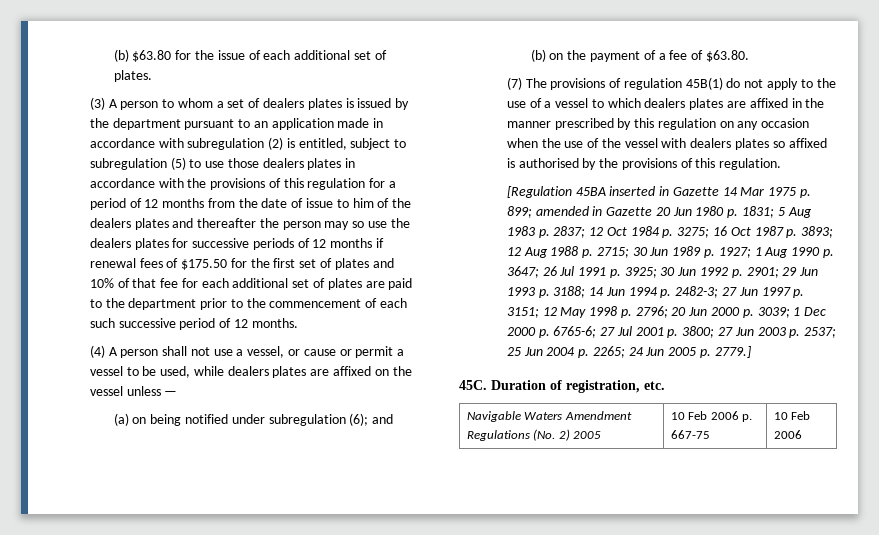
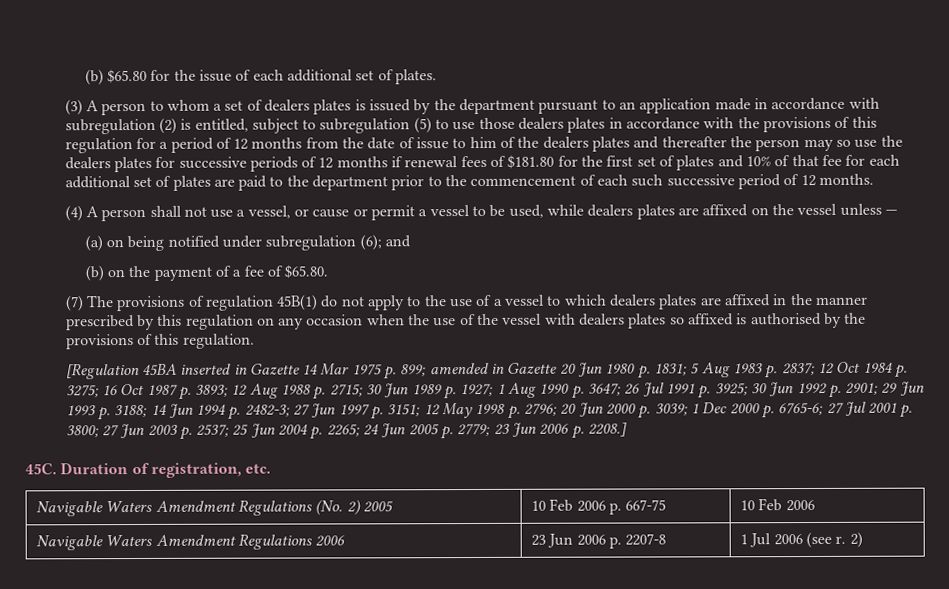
- (b) $63.80 for the issue of each additional set of plates.
+ (b) $65.80 for the issue of each additional set of plates.
- (3) A person to whom a set of dealers plates is issued by the department pursuant to an application made in accordance with subregulation (2) is entitled, subject to subregulation (5) to use those dealers plates in accordance with the provisions of this regulation for a period of 12 months from the date of issue to him of the dealers plates and thereafter the person may so use the dealers plates for successive periods of 12 months if renewal fees of $175.50 for the first set of plates and 10% of that fee for each additional set of plates are paid to the department prior to the commencement of each such successive period of 12 months.
+ (3) A person to whom a set of dealers plates is issued by the department pursuant to an application made in accordance with subregulation (2) is entitled, subject to subregulation (5) to use those dealers plates in accordance with the provisions of this regulation for a period of 12 months from the date of issue to him of the dealers plates and thereafter the person may so use the dealers plates for successive periods of 12 months if renewal fees of $181.80 for the first set of plates and 10% of that fee for each additional set of plates are paid to the department prior to the commencement of each such successive period of 12 months.
- (b) on the payment of a fee of $63.80.
+ (b) on the payment of a fee of $65.80.
- 24 Jun 2005 p. 2779.]
+ 24 Jun 2005 p. 2779; 23 Jun 2006 p. 2208.]
+ Navigable Waters Amendment Regulations 2006 | 23 Jun 2006 p. 2207-8 | 1 Jul 2006 (see r. 2)

